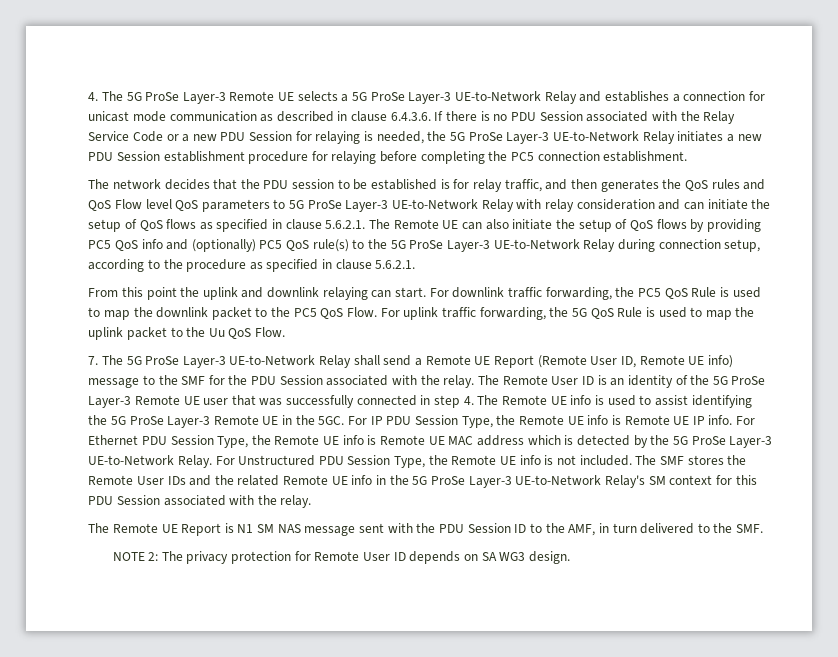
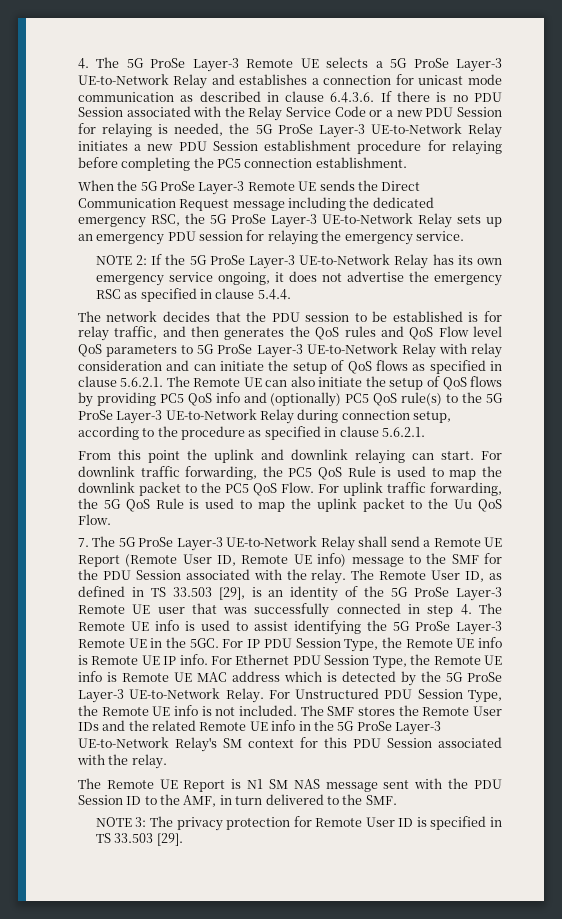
+ When the 5G ProSe Layer-3 Remote UE sends the Direct Communication Request message including the dedicated emergency RSC, the 5G ProSe Layer-3 UE-to-Network Relay sets up an emergency PDU session for relaying the emergency service.
+ NOTE 2: If the 5G ProSe Layer-3 UE-to-Network Relay has its own emergency service ongoing, it does not advertise the emergency RSC as specified in clause 5.4.4.
- The Remote User ID is an identity of the 5G ProSe Layer-3 Remote UE user that was successfully connected in step 4. The Remote UE info is used to assist identifying the 5G ProSe Layer-3 Remote UE in the 5GC.
+ The Remote User ID, as defined in TS 33.503 [29], is an identity of the 5G ProSe Layer-3 Remote UE user that was successfully connected in step 4. The Remote UE info is used to assist identifying the 5G ProSe Layer-3 Remote UE in the 5GC.
- NOTE 2: The privacy protection for Remote User ID depends on SA WG3 design.
+ NOTE 3: The privacy protection for Remote User ID is specified in TS 33.503 [29].

